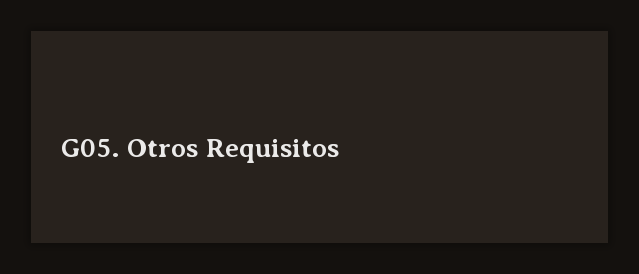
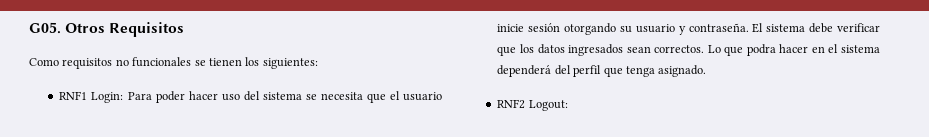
+ Como requisitos no funcionales se tienen los siguientes:
+ RNF1 Login: Para poder hacer uso del sistema se necesita que el usuario inicie sesión otorgando su usuario y contraseña. El sistema debe verificar que los datos ingresados sean correctos. Lo que podra hacer en el sistema dependerá del perfil que tenga asignado.
+ RNF2 Logout:

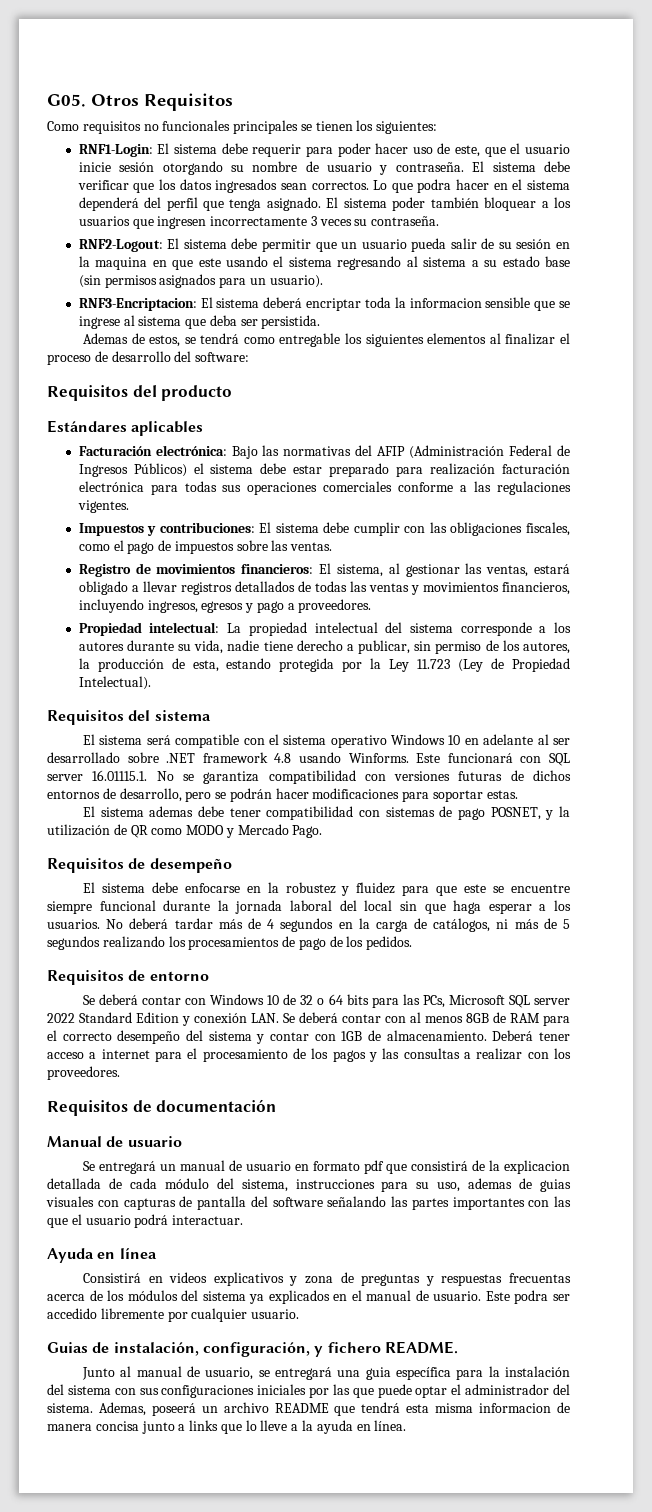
- Como requisitos no funcionales se tienen los siguientes:
+ Como requisitos no funcionales principales se tienen los siguientes:
- RNF1 Login: Para poder hacer uso del sistema se necesita que el usuario inicie sesión otorgando su usuario y contraseña.
+ RNF1-Login: El sistema debe requerir para poder hacer uso de este, que el usuario inicie sesión otorgando su nombre de usuario y contraseña.
- Lo que podra hacer en el sistema dependerá del perfil que tenga asignado.
- RNF2 Logout:
+ Lo que podra hacer en el sistema dependerá del perfil que tenga asignado. El sistema poder también bloquear a los usuarios que ingresen incorrectamente 3 veces su contraseña.
+ RNF2-Logout: El sistema debe permitir que un usuario pueda salir de su sesión en la maquina en que este usando el sistema regresando al sistema a su estado base (sin permisos asignados para un usuario).
+ RNF3-Encriptacion: El sistema deberá encriptar toda la informacion sensible que se ingrese al sistema que deba ser persistida.
+ Ademas de estos, se tendrá como entregable los siguientes elementos al finalizar el proceso de desarrollo del software:
+ Requisitos del producto
+ Estándares aplicables
+ Facturación electrónica: Bajo las normativas del AFIP (Administración Federal de Ingresos Públicos) el sistema debe estar preparado para realización facturación electrónica para todas sus operaciones comerciales conforme a las regulaciones vigentes.
+ Impuestos y contribuciones: El sistema debe cumplir con las obligaciones fiscales, como el pago de impuestos sobre las ventas.
+ Registro de movimientos financieros: El sistema, al gestionar las ventas, estará obligado a llevar registros detallados de todas las ventas y movimientos financieros, incluyendo ingresos, egresos y pago a proveedores.
+ Propiedad intelectual: La propiedad intelectual del sistema corresponde a los autores durante su vida, nadie tiene derecho a publicar, sin permiso de los autores, la producción de esta, estando protegida por la Ley 11.723 (Ley de Propiedad Intelectual).
+ Requisitos del sistema
+ El sistema será compatible con el sistema operativo Windows 10 en adelante al ser desarrollado sobre .NET framework 4.8 usando Winforms. Este funcionará con SQL server 16.01115.1. No se garantiza compatibilidad con versiones futuras de dichos entornos de desarrollo, pero se podrán hacer modificaciones para soportar estas.
+ El sistema ademas debe tener compatibilidad con sistemas de pago POSNET, y la utilización de QR como MODO y Mercado Pago.
+ Requisitos de desempeño
+ El sistema debe enfocarse en la robustez y fluidez para que este se encuentre siempre funcional durante la jornada laboral del local sin que haga esperar a los usuarios. No deberá tardar más de 4 segundos en la carga de catálogos, ni más de 5 segundos realizando los procesamientos de pago de los pedidos.
+ Requisitos de entorno
+ Se deberá contar con Windows 10 de 32 o 64 bits para las PCs, Microsoft SQL server 2022 Standard Edition y conexión LAN. Se deberá contar con al menos 8GB de RAM para el correcto desempeño del sistema y contar con 1GB de almacenamiento. Deberá tener acceso a internet para el procesamiento de los pagos y las consultas a realizar con los proveedores.
+ Requisitos de documentación
+ Manual de usuario
+ Se entregará un manual de usuario en formato pdf que consistirá de la explicacion detallada de cada módulo del sistema, instrucciones para su uso, ademas de guias visuales con capturas de pantalla del software señalando las partes importantes con las que el usuario podrá interactuar.
+ Ayuda en línea
+ Consistirá en videos explicativos y zona de preguntas y respuestas frecuentas acerca de los módulos del sistema ya explicados en el manual de usuario. Este podra ser accedido libremente por cualquier usuario.
+ Guias de instalación, configuración, y fichero README.
+ Junto al manual de usuario, se entregará una guia específica para la instalación del sistema con sus configuraciones iniciales por las que puede optar el administrador del sistema. Ademas, poseerá un archivo README que tendrá esta misma informacion de manera concisa junto a links que lo lleve a la ayuda en línea.

